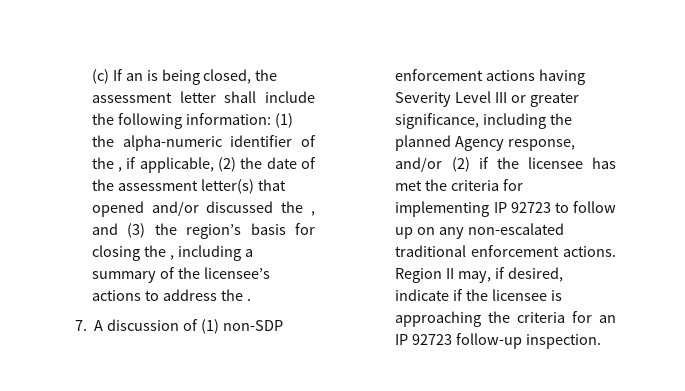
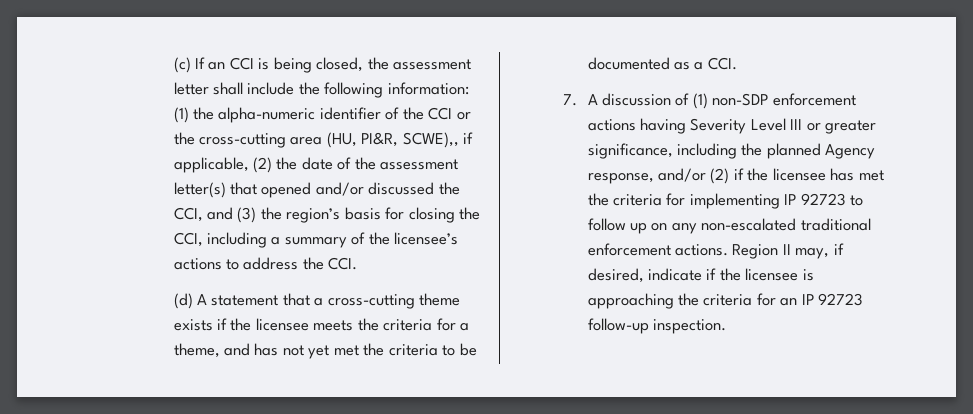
- (c) If an is being closed, the assessment letter shall include the following information: (1) the alpha-numeric identifier of the , if applicable, (2) the date of the assessment letter(s) that opened and/or discussed the , and (3) the region’s basis for closing the , including a summary of the licensee’s actions to address the .
+ (c) If an CCI is being closed, the assessment letter shall include the following information: (1) the alpha-numeric identifier of the CCI or the cross-cutting area (HU, PI&R, SCWE),, if applicable, (2) the date of the assessment letter(s) that opened and/or discussed the CCI, and (3) the region’s basis for closing the CCI, including a summary of the licensee’s actions to address the CCI.
+ (d) A statement that a cross-cutting theme exists if the licensee meets the criteria for a theme, and has not yet met the criteria to be documented as a CCI.

